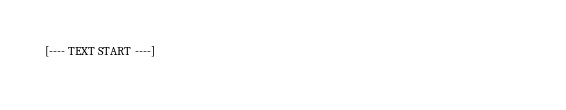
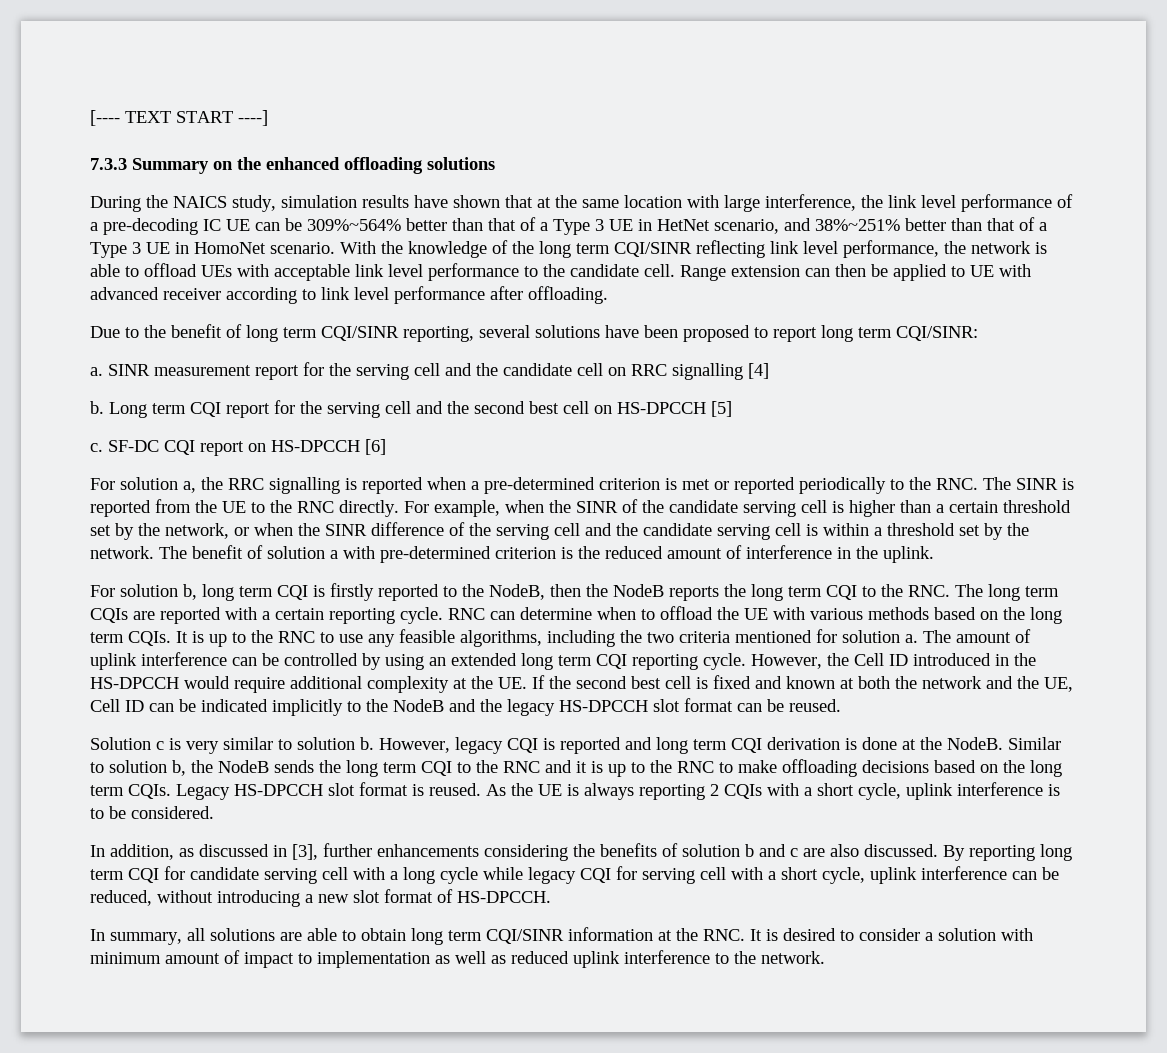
+ 7.3.3 Summary on the enhanced offloading solutions
+ During the NAICS study, simulation results have shown that at the same location with large interference, the link level performance of a pre-decoding IC UE can be 309%~564% better than that of a Type 3 UE in HetNet scenario, and 38%~251% better than that of a Type 3 UE in HomoNet scenario. With the knowledge of the long term CQI/SINR reflecting link level performance, the network is able to offload UEs with acceptable link level performance to the candidate cell. Range extension can then be applied to UE with advanced receiver according to link level performance after offloading.
+ Due to the benefit of long term CQI/SINR reporting, several solutions have been proposed to report long term CQI/SINR:
+ a. SINR measurement report for the serving cell and the candidate cell on RRC signalling [4]
+ b. Long term CQI report for the serving cell and the second best cell on HS-DPCCH [5]
+ c. SF-DC CQI report on HS-DPCCH [6]
+ For solution a, the RRC signalling is reported when a pre-determined criterion is met or reported periodically to the RNC. The SINR is reported from the UE to the RNC directly. For example, when the SINR of the candidate serving cell is higher than a certain threshold set by the network, or when the SINR difference of the serving cell and the candidate serving cell is within a threshold set by the network. The benefit of solution a with pre-determined criterion is the reduced amount of interference in the uplink.
+ For solution b, long term CQI is firstly reported to the NodeB, then the NodeB reports the long term CQI to the RNC. The long term CQIs are reported with a certain reporting cycle. RNC can determine when to offload the UE with various methods based on the long term CQIs. It is up to the RNC to use any feasible algorithms, including the two criteria mentioned for solution a. The amount of uplink interference can be controlled by using an extended long term CQI reporting cycle. However, the Cell ID introduced in the HS-DPCCH would require additional complexity at the UE. If the second best cell is fixed and known at both the network and the UE, Cell ID can be indicated implicitly to the NodeB and the legacy HS-DPCCH slot format can be reused.
+ Solution c is very similar to solution b. However, legacy CQI is reported and long term CQI derivation is done at the NodeB. Similar to solution b, the NodeB sends the long term CQI to the RNC and it is up to the RNC to make offloading decisions based on the long term CQIs. Legacy HS-DPCCH slot format is reused. As the UE is always reporting 2 CQIs with a short cycle, uplink interference is to be considered.
+ In addition, as discussed in [3], further enhancements considering the benefits of solution b and c are also discussed. By reporting long term CQI for candidate serving cell with a long cycle while legacy CQI for serving cell with a short cycle, uplink interference can be reduced, without introducing a new slot format of HS-DPCCH.
+ In summary, all solutions are able to obtain long term CQI/SINR information at the RNC. It is desired to consider a solution with minimum amount of impact to implementation as well as reduced uplink interference to the network.

